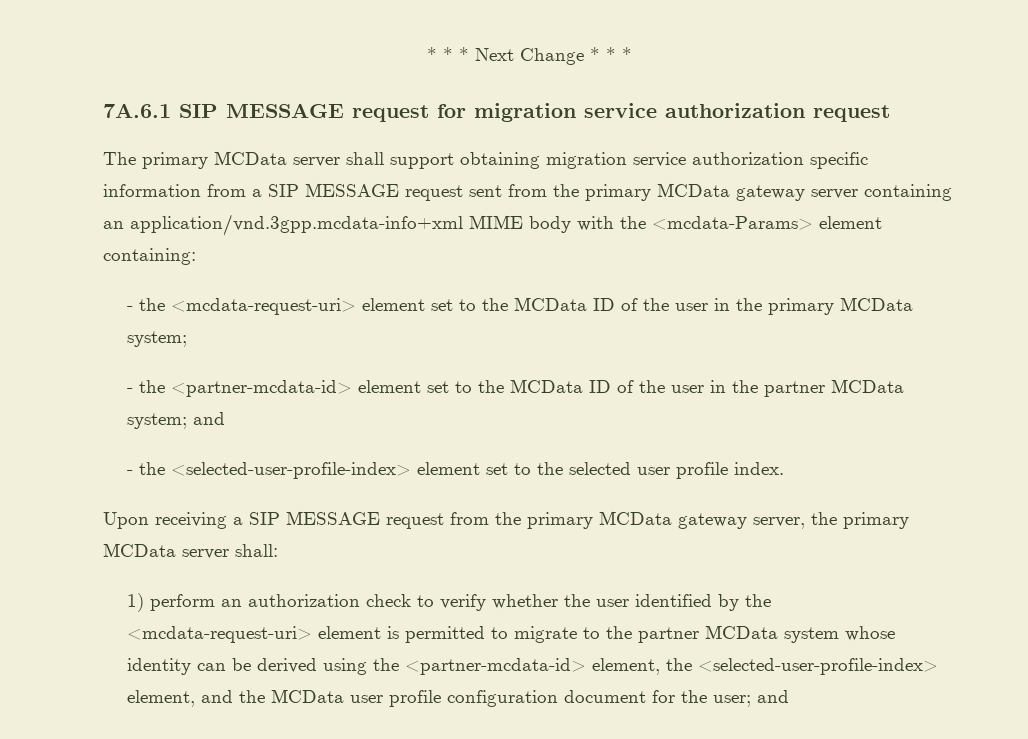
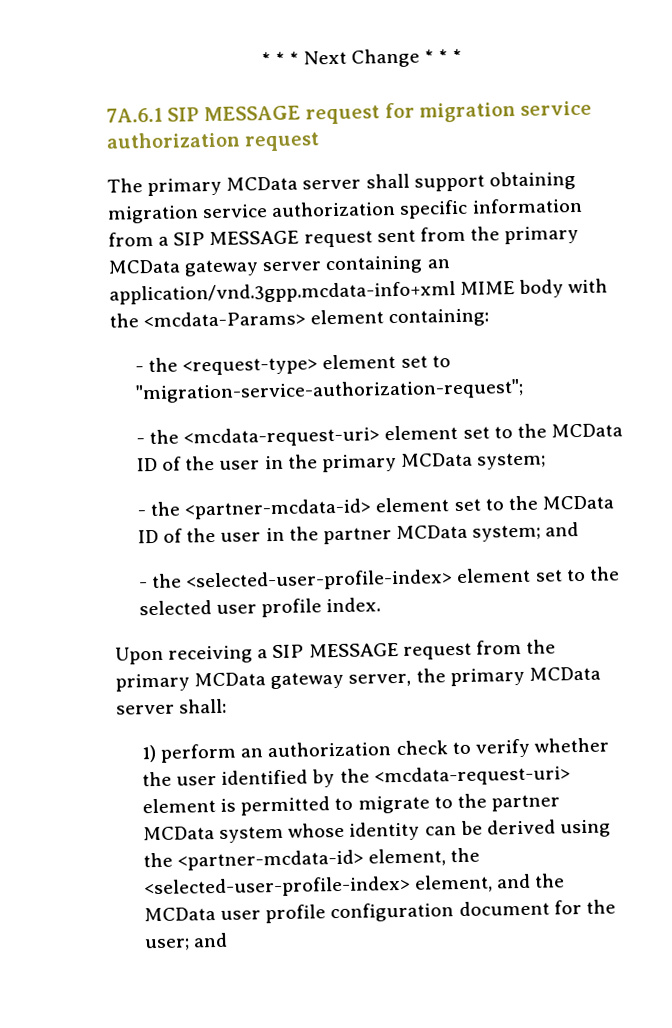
+ - the <request-type> element set to "migration-service-authorization-request";

